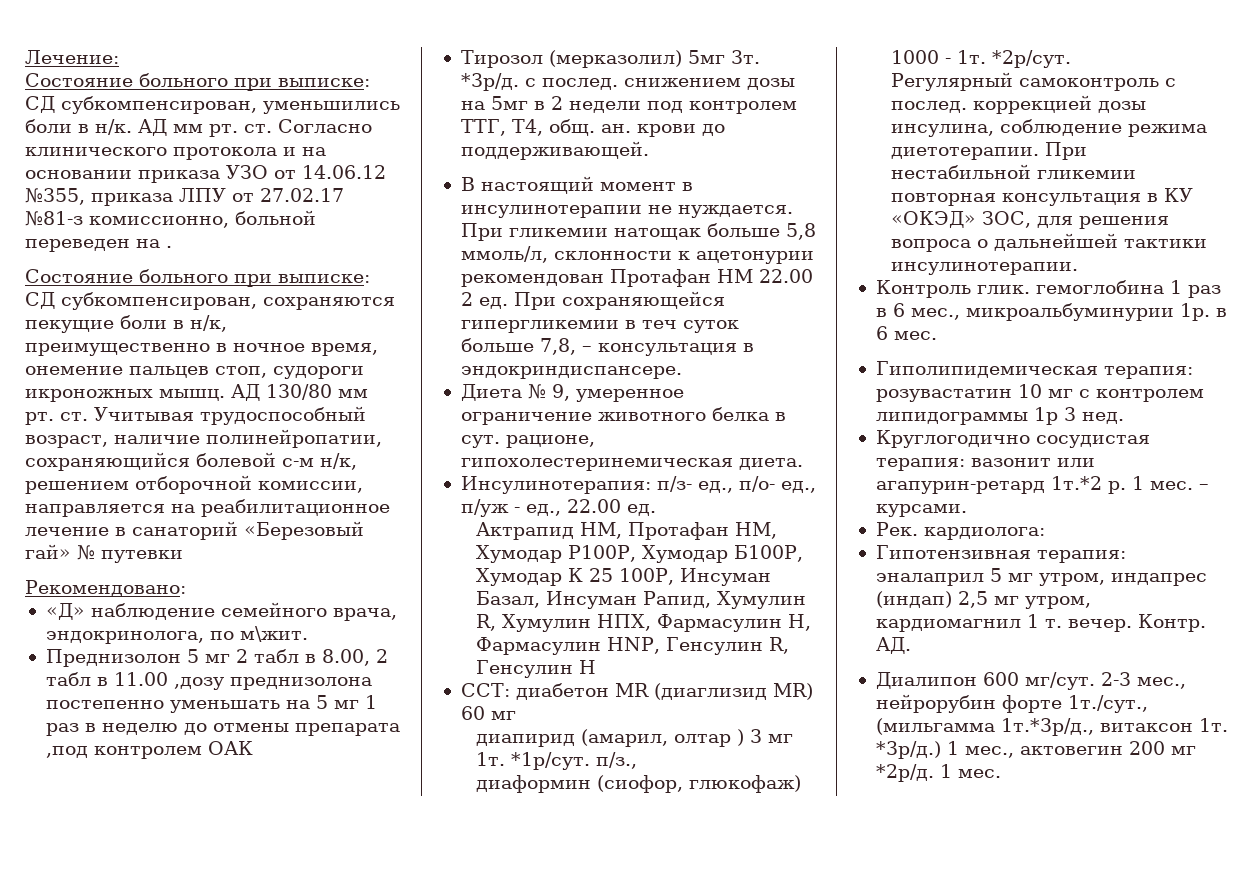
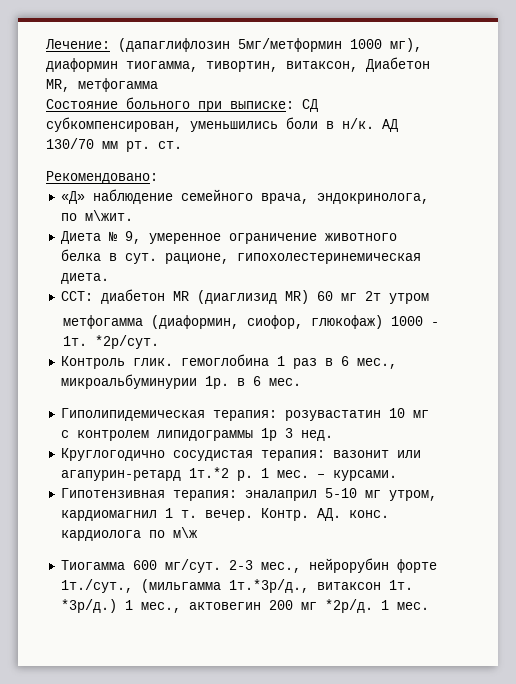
- Лечение:
+ Лечение: (дапаглифлозин 5мг/метформин 1000 мг), диаформин тиогамма, тивортин, витаксон, Диабетон MR, метфогамма
- АД мм рт. ст. Согласно клинического протокола и на основании приказа УЗО от 14.06.12 №355, приказа ЛПУ от 27.02.17 №81-з комиссионно, больной переведен на .
- Состояние больного при выписке: СД субкомпенсирован, сохраняются пекущие боли в н/к, преимущественно в ночное время, онемение пальцев стоп, судороги икроножных мышц. АД 130/80 мм рт. ст. Учитывая трудоспособный возраст, наличие полинейропатии, сохраняющийся болевой с-м н/к, решением отборочной комиссии, направляется на реабилитационное лечение в санаторий «Березовый гай» № путевки
+ АД 130/70 мм рт. ст.
- Преднизолон 5 мг 2 табл в 8.00, 2 табл в 11.00 ,дозу преднизолона постепенно уменьшать на 5 мг 1 раз в неделю до отмены препарата ,под контролем ОАК
- Тирозол (мерказолил) 5мг 3т. *3р/д. с послед. снижением дозы на 5мг в 2 недели под контролем ТТГ, Т4, общ. ан. крови до поддерживающей.
- В настоящий момент в инсулинотерапии не нуждается. При гликемии натощак больше 5,8 ммоль/л, склонности к ацетонурии рекомендован Протафан НМ 22.00 2 ед. При сохраняющейся гипергликемии в теч суток больше 7,8, – консультация в эндокриндиспансере.
- Инсулинотерапия: п/з- ед., п/о- ед., п/уж - ед., 22.00 ед.
- Актрапид НМ, Протафан НМ, Хумодар Р100Р, Хумодар Б100Р, Хумодар К 25 100Р, Инсуман Базал, Инсуман Рапид, Хумулин R, Хумулин НПХ, Фармасулин Н, Фармасулин НNР, Генсулин R, Генсулин Н
- ССТ: диабетон МR (диаглизид МR) 60 мг
- диапирид (амарил, олтар ) 3 мг 1т. *1р/сут. п/з.,
- диаформин (сиофор, глюкофаж) 1000 - 1т.
+ ССТ: диабетон МR (диаглизид МR) 60 мг 2т утром
+ метфогамма (диаформин, сиофор, глюкофаж) 1000 - 1т.
- Регулярный самоконтроль с послед. коррекцией дозы инсулина, соблюдение режима диетотерапии. При нестабильной гликемии повторная консультация в КУ «ОКЭД» ЗОС, для решения вопроса о дальнейшей тактики инсулинотерапии.
- Рек. кардиолога:
- Гипотензивная терапия: эналаприл 5 мг утром, индапрес (индап) 2,5 мг утром, кардиомагнил 1 т. вечер.
+ Гипотензивная терапия: эналаприл 5-10 мг утром, кардиомагнил 1 т. вечер.
- АД.
- Диалипон 600 мг/сут.
+ АД. конс. кардиолога по м\ж
+ Тиогамма 600 мг/сут.

